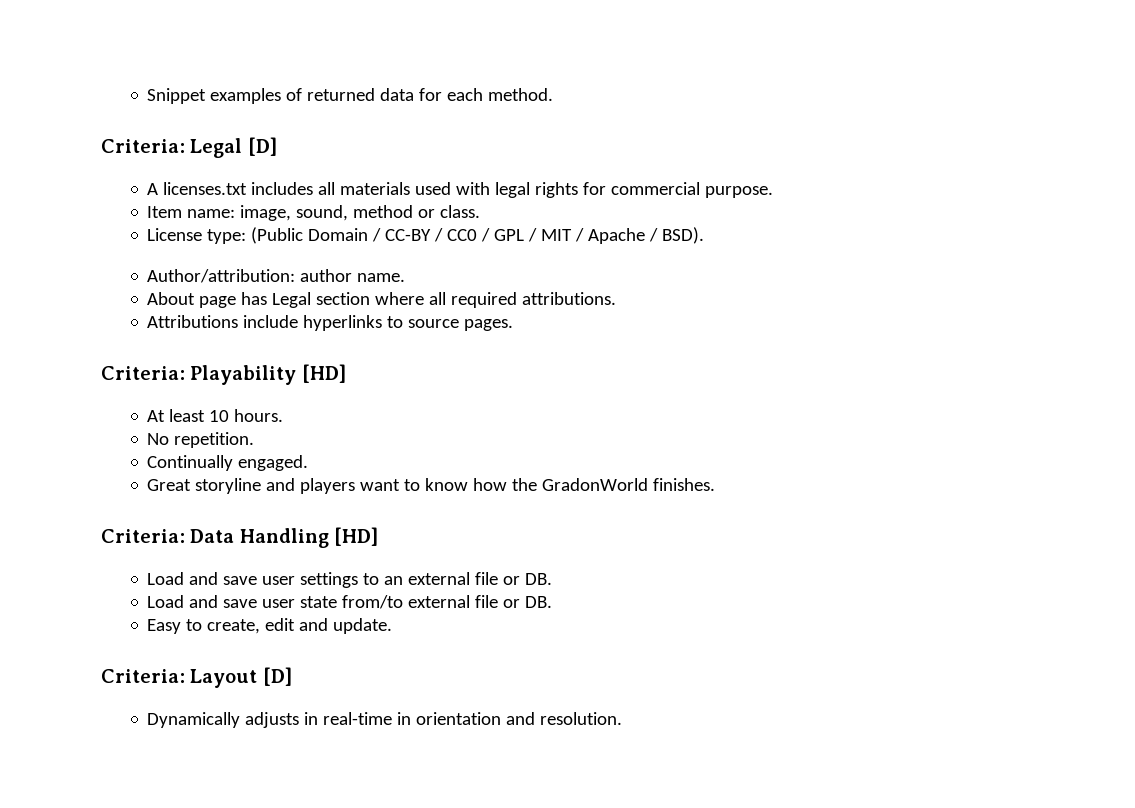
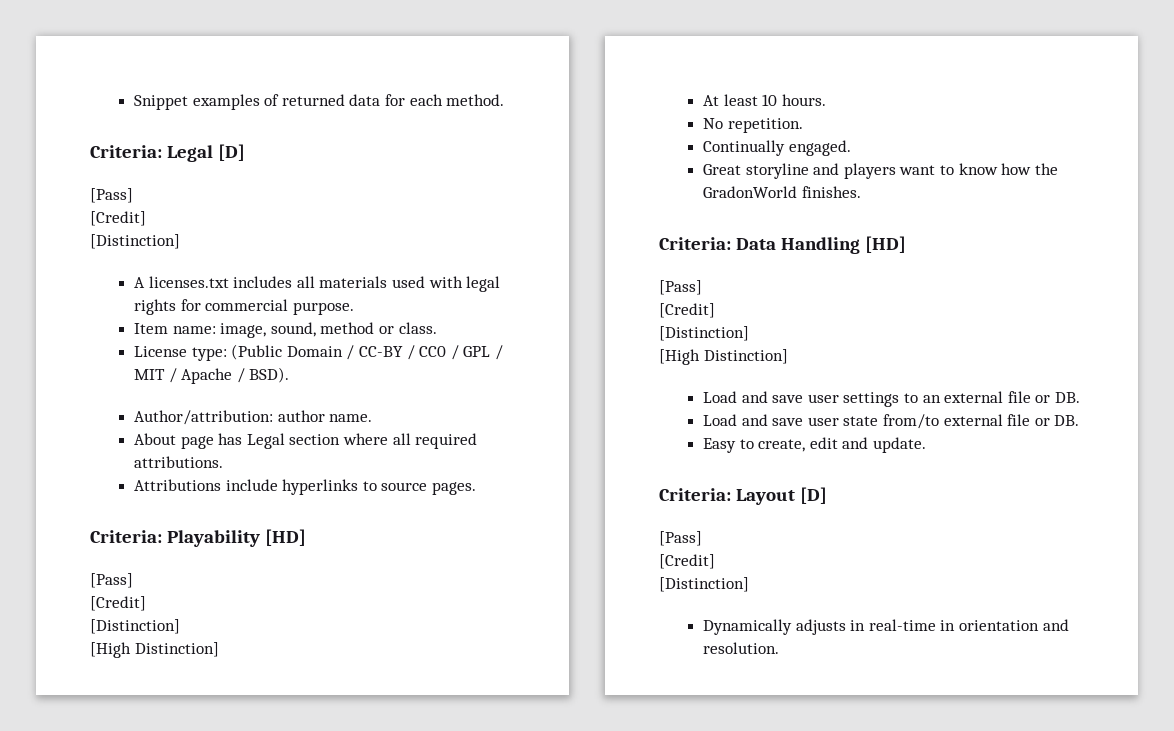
  Criteria: Legal [D]
+ [Pass]
+ [Credit]
+ [Distinction]
  Criteria: Playability [HD]
+ [Pass]
+ [Credit]
+ [Distinction]
+ [High Distinction]
  Criteria: Data Handling [HD]
+ [Pass]
+ [Credit]
+ [Distinction]
+ [High Distinction]
  Criteria: Layout [D]
+ [Pass]
+ [Credit]
+ [Distinction]

